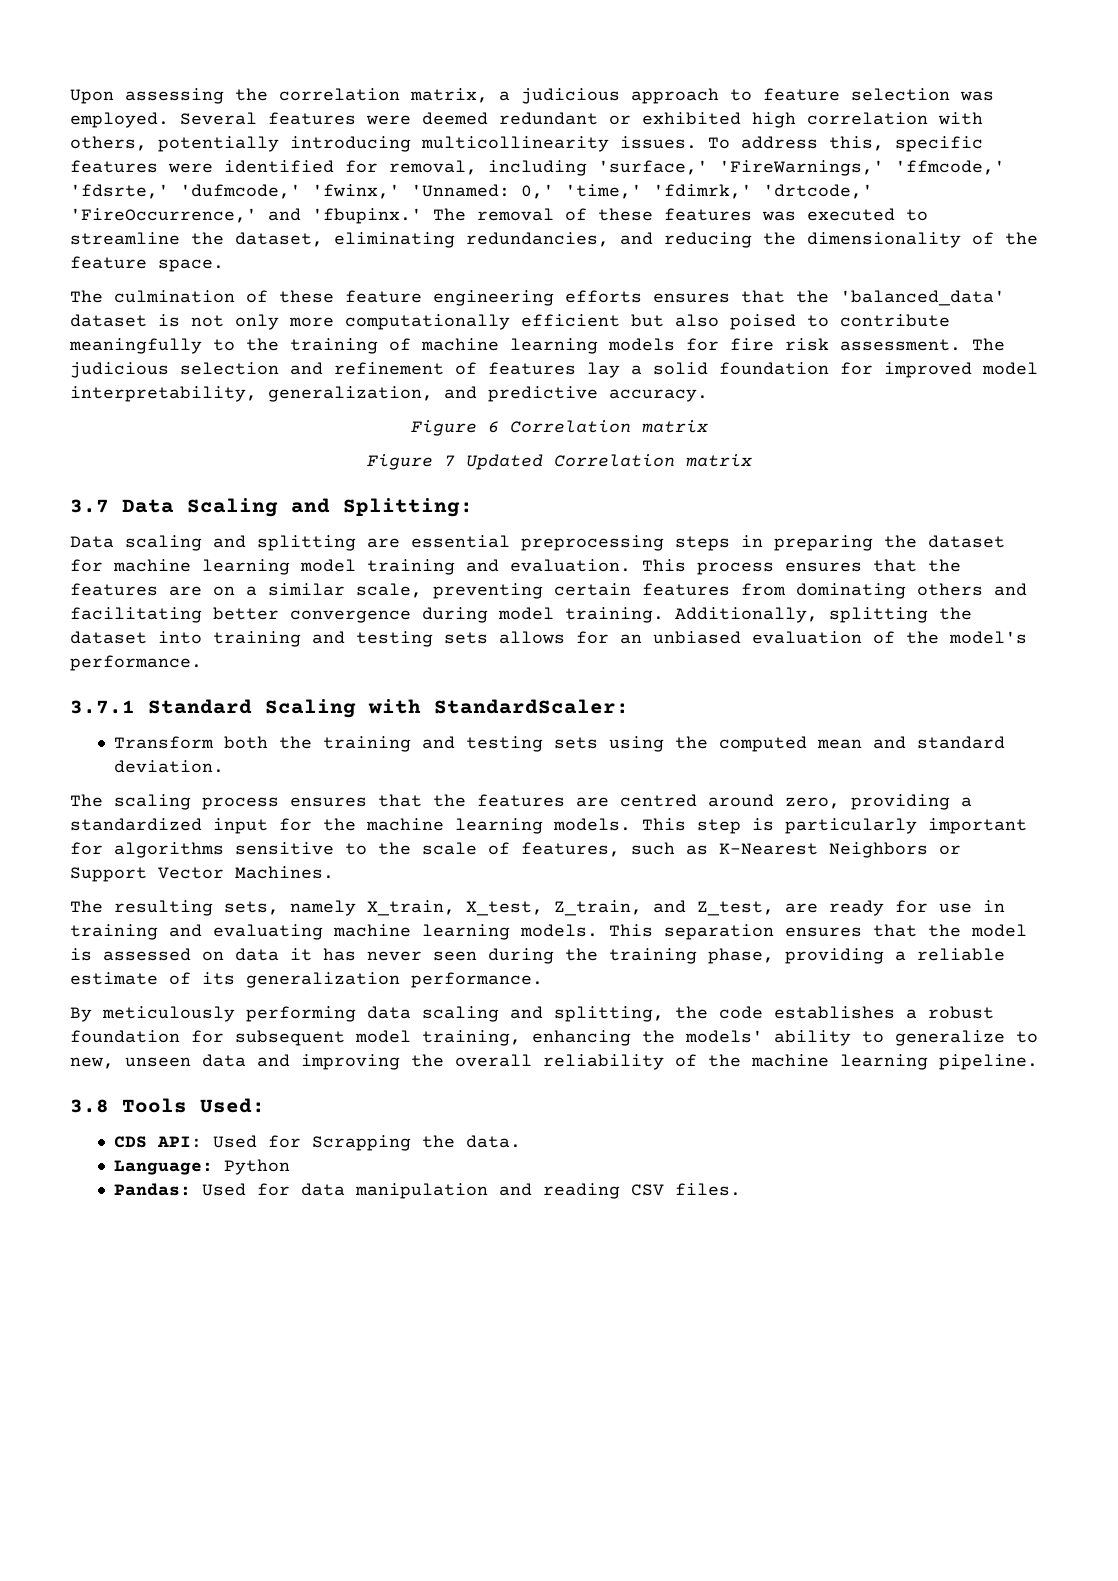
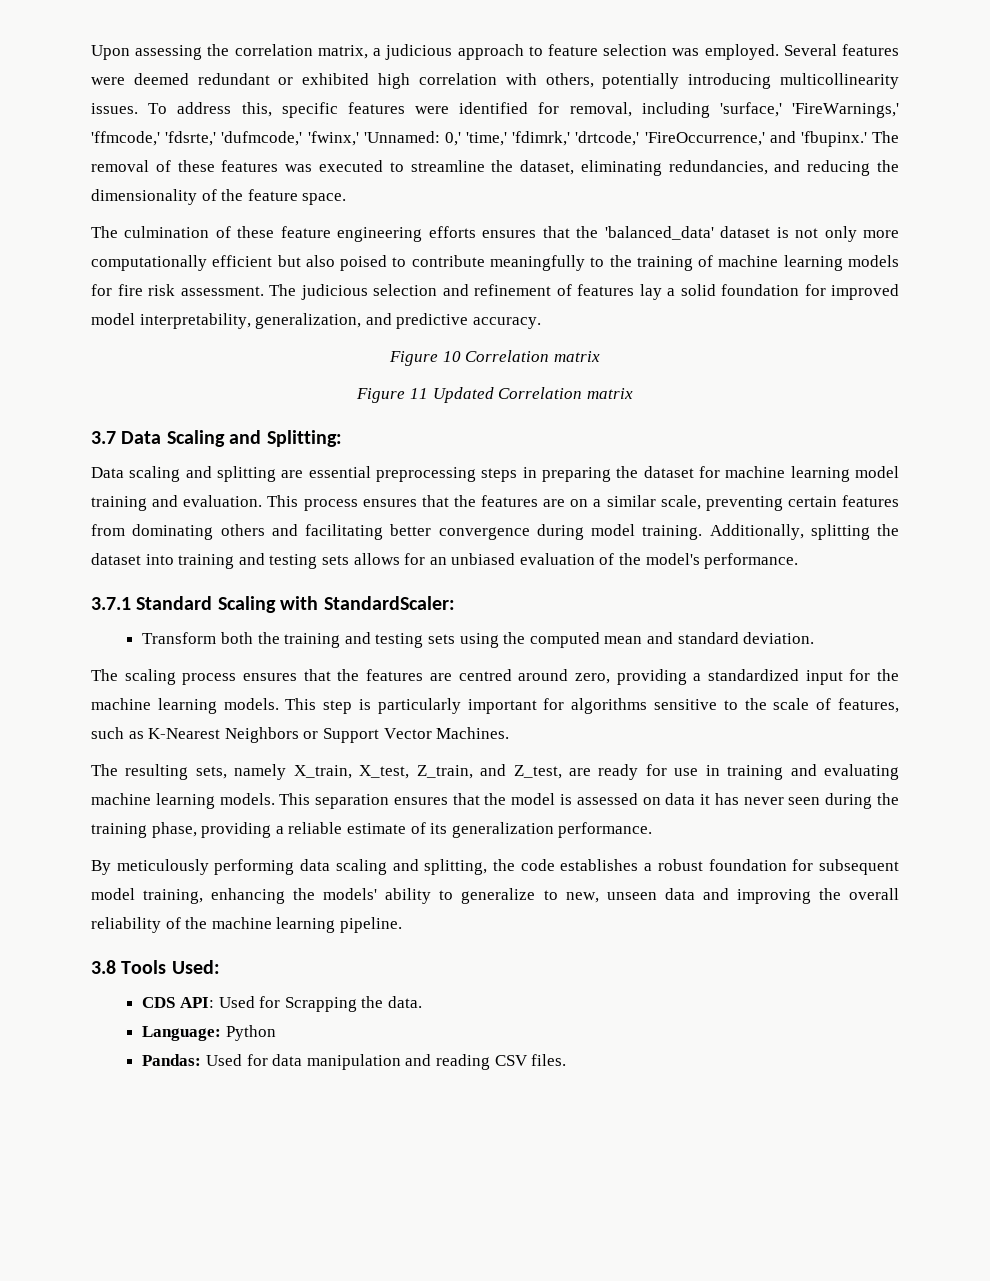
- Figure 6 Correlation matrix
+ Figure 10 Correlation matrix
- Figure 7 Updated Correlation matrix
+ Figure 11 Updated Correlation matrix

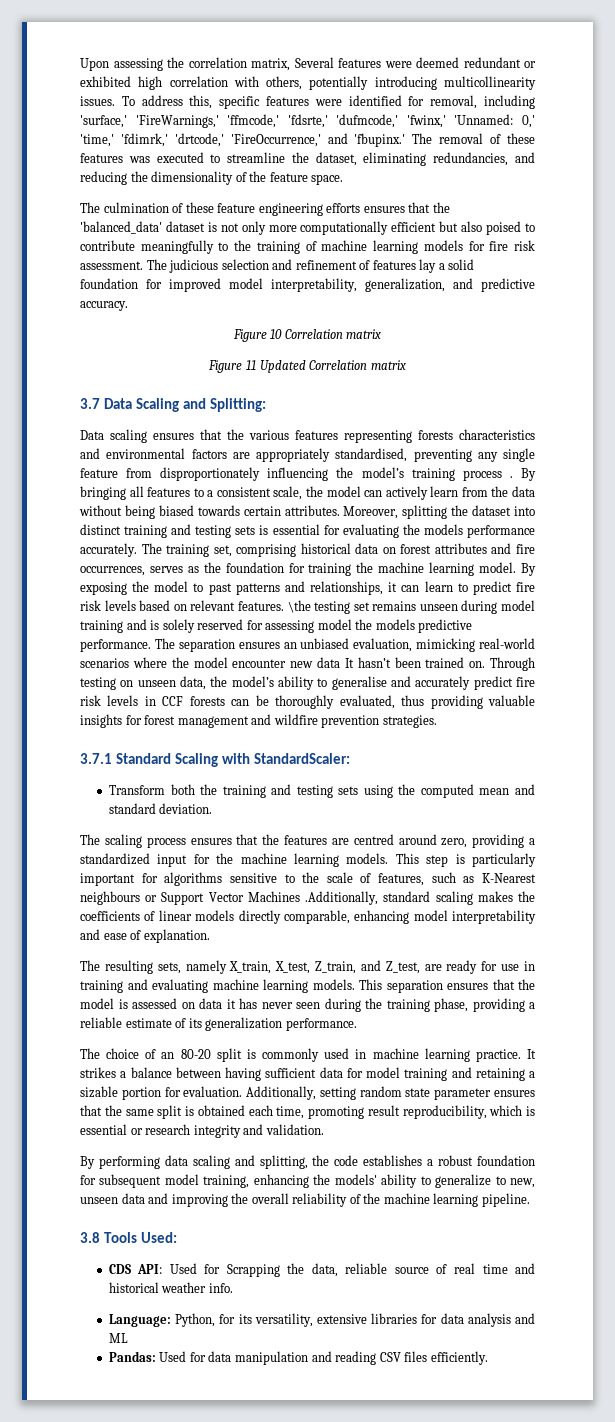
- Upon assessing the correlation matrix, a judicious approach to feature selection was employed. Several features were deemed redundant or exhibited high correlation with others, potentially introducing multicollinearity issues.
+ Upon assessing the correlation matrix, Several features were deemed redundant or exhibited high correlation with others, potentially introducing multicollinearity issues.
- Data scaling and splitting are essential preprocessing steps in preparing the dataset for machine learning model training and evaluation. This process ensures that the features are on a similar scale, preventing certain features from dominating others and facilitating better convergence during model training. Additionally, splitting the dataset into training and testing sets allows for an unbiased evaluation of the model's performance.
+ Data scaling ensures that the various features representing forests characteristics and environmental factors are appropriately standardised, preventing any single feature from disproportionately influencing the model’s training process . By bringing all features to a consistent scale, the model can actively learn from the data without being biased towards certain attributes. Moreover, splitting the dataset into distinct training and testing sets is essential for evaluating the models performance accurately. The training set, comprising historical data on forest attributes and fire occurrences, serves as the foundation for training the machine learning model. By exposing the model to past patterns and relationships, it can learn to predict fire risk levels based on relevant features. \the testing set remains unseen during model training and is solely reserved for assessing model the models predictive performance. The separation ensures an unbiased evaluation, mimicking real-world scenarios where the model encounter new data It hasn’t been trained on. Through testing on unseen data, the model’s ability to generalise and accurately predict fire risk levels in CCF forests can be thoroughly evaluated, thus providing valuable insights for forest management and wildfire prevention strategies.
- This step is particularly important for algorithms sensitive to the scale of features, such as K-Nearest Neighbors or Support Vector Machines.
+ This step is particularly important for algorithms sensitive to the scale of features, such as K-Nearest neighbours or Support Vector Machines .Additionally, standard scaling makes the coefficients of linear models directly comparable, enhancing model interpretability and ease of explanation.
- By meticulously performing data scaling and splitting, the code establishes a robust foundation for subsequent model training, enhancing the models' ability to generalize to new, unseen data and improving the overall reliability of the machine learning pipeline.
+ The choice of an 80-20 split is commonly used in machine learning practice. It strikes a balance between having sufficient data for model training and retaining a sizable portion for evaluation. Additionally, setting random state parameter ensures that the same split is obtained each time, promoting result reproducibility, which is essential or research integrity and validation.
+ By performing data scaling and splitting, the code establishes a robust foundation for subsequent model training, enhancing the models' ability to generalize to new, unseen data and improving the overall reliability of the machine learning pipeline.
- CDS API: Used for Scrapping the data.
- Language: Python
+ CDS API: Used for Scrapping the data, reliable source of real time and historical weather info.
+ Language: Python, for its versatility, extensive libraries for data analysis and ML
- Pandas: Used for data manipulation and reading CSV files.
+ Pandas: Used for data manipulation and reading CSV files efficiently.

